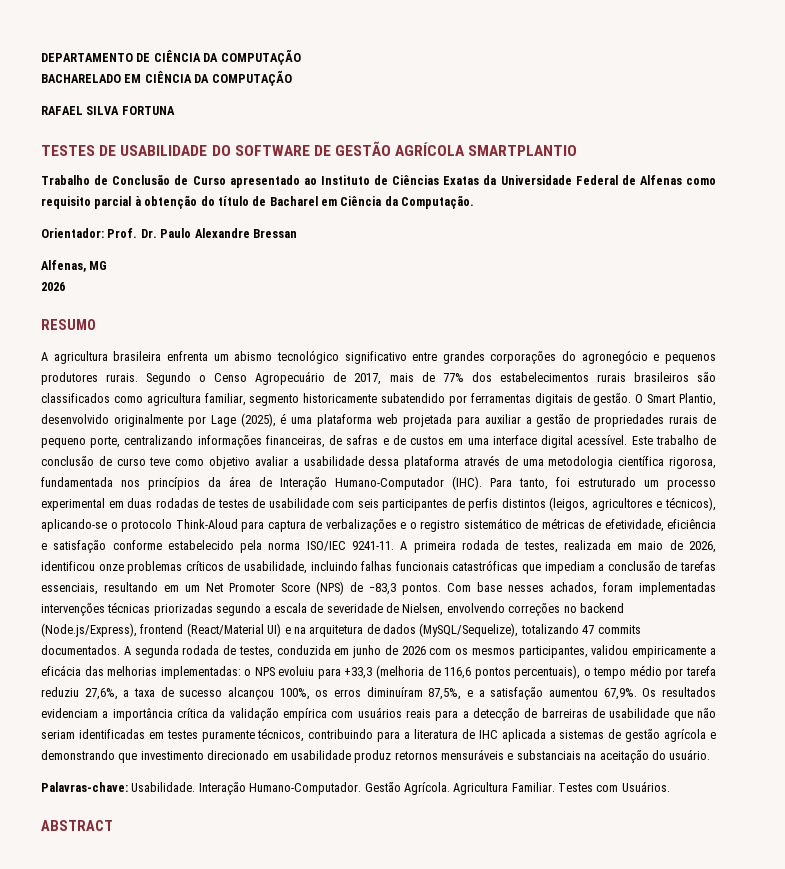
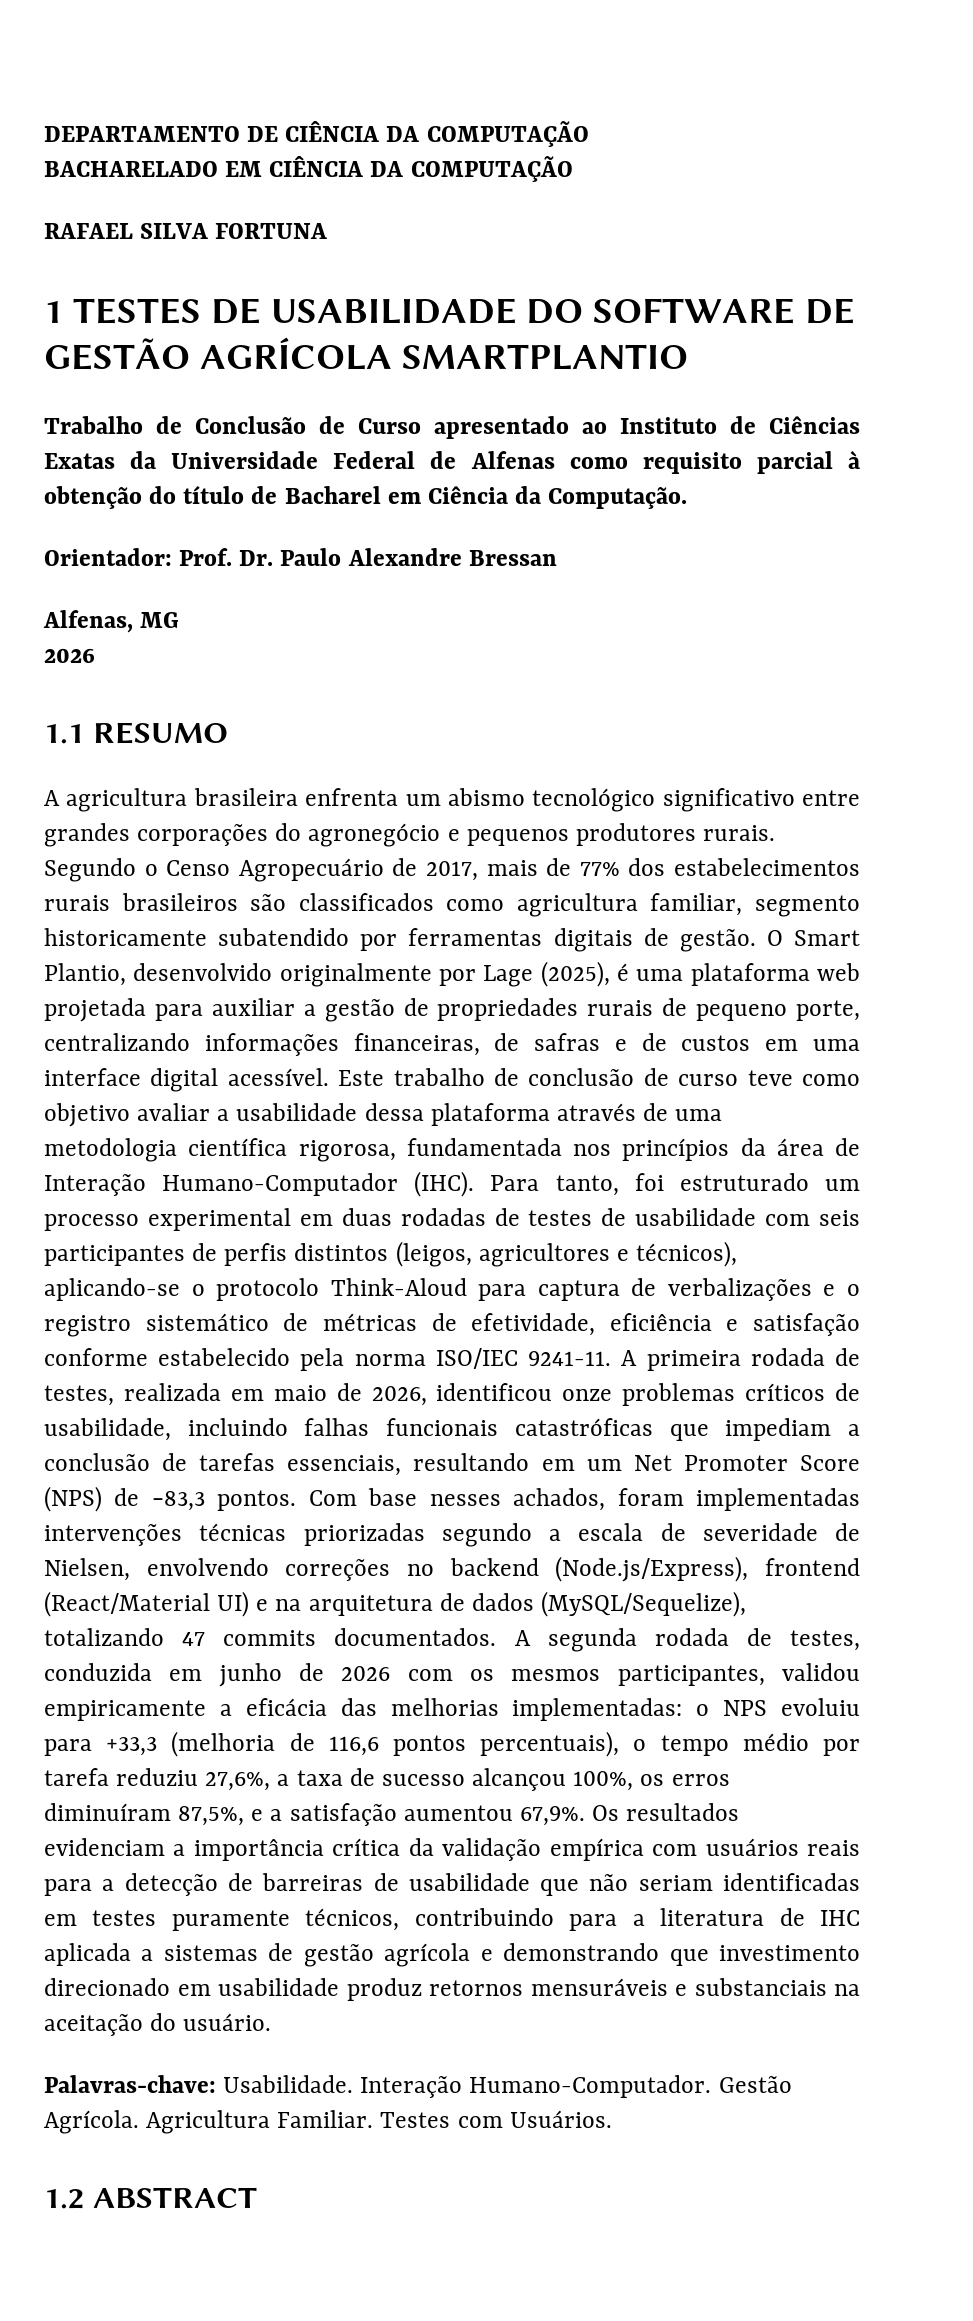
- TESTES DE USABILIDADE DO SOFTWARE DE GESTÃO AGRÍCOLA SMARTPLANTIO
+ 1 TESTES DE USABILIDADE DO SOFTWARE DE GESTÃO AGRÍCOLA SMARTPLANTIO
- RESUMO
+ 1.1 RESUMO
- ABSTRACT
+ 1.2 ABSTRACT

